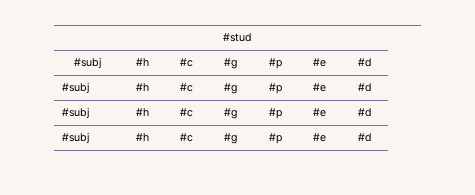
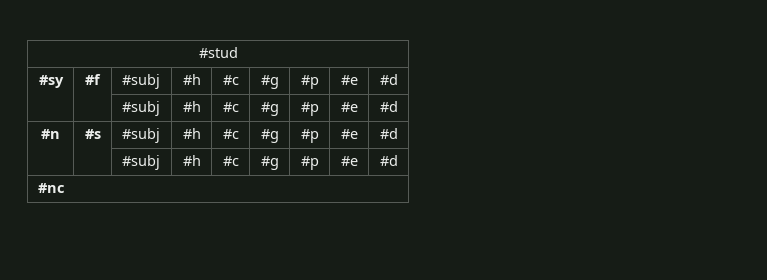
  #stud
- #subj | #h | #c | #g | #p | #e | #d
- #subj | #h | #c | #g | #p | #e | #d
- #subj | #h | #c | #g | #p | #e | #d
- #subj | #h | #c | #g | #p | #e | #d
+ #sy | #f | #subj | #h | #c | #g | #p | #e | #d
+ | | #subj | #h | #c | #g | #p | #e | #d
+ #n | #s | #subj | #h | #c | #g | #p | #e | #d
+ | | #subj | #h | #c | #g | #p | #e | #d
+ #nc

